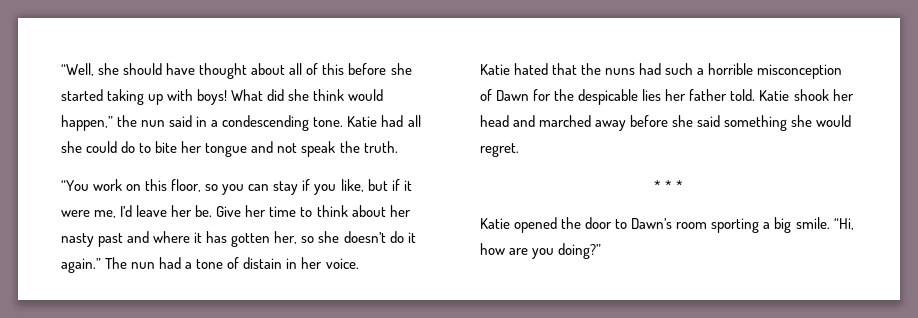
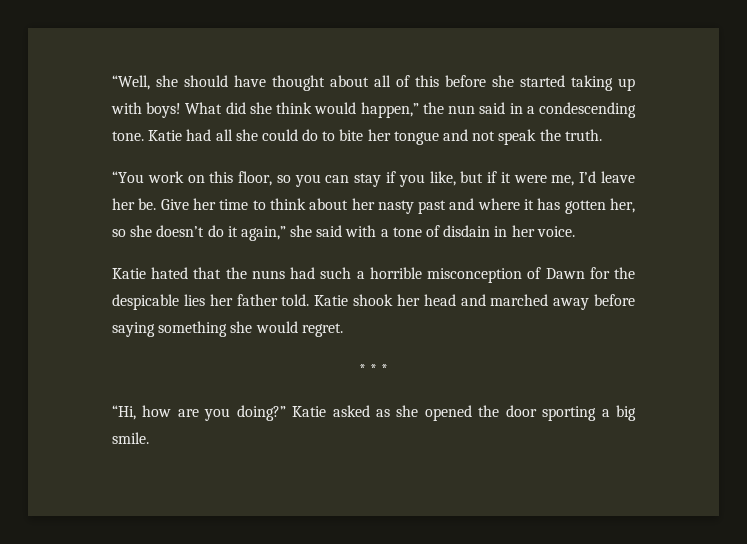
- Give her time to think about her nasty past and where it has gotten her, so she doesn’t do it again.” The nun had a tone of distain in her voice.
+ Give her time to think about her nasty past and where it has gotten her, so she doesn’t do it again,” she said with a tone of disdain in her voice.
- Katie shook her head and marched away before she said something she would regret.
+ Katie shook her head and marched away before saying something she would regret.
- Katie opened the door to Dawn’s room sporting a big smile.
+ Katie asked as she opened the door sporting a big smile.

